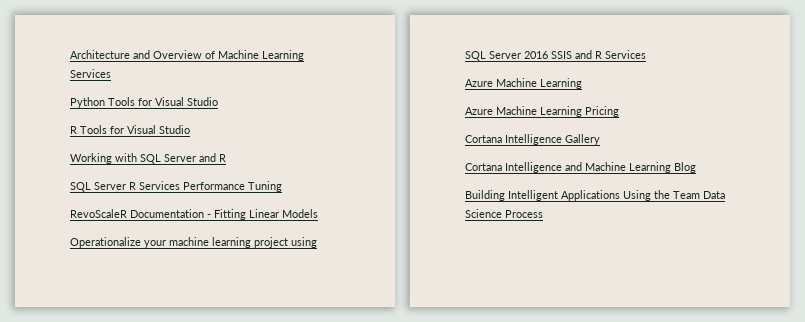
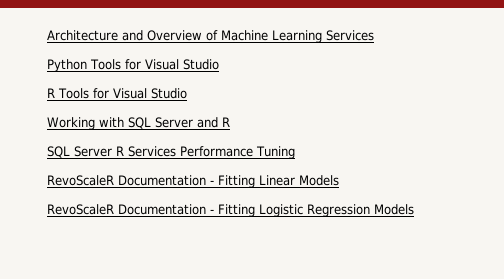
- Operationalize your machine learning project using SQL Server 2016 SSIS and R Services
- Azure Machine Learning
- Azure Machine Learning Pricing
- Cortana Intelligence Gallery
- Cortana Intelligence and Machine Learning Blog
- Building Intelligent Applications Using the Team Data Science Process
+ RevoScaleR Documentation - Fitting Logistic Regression Models

